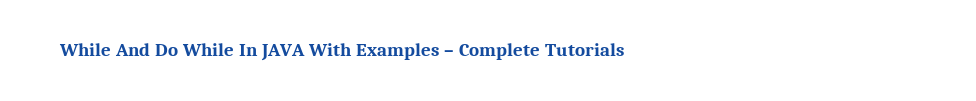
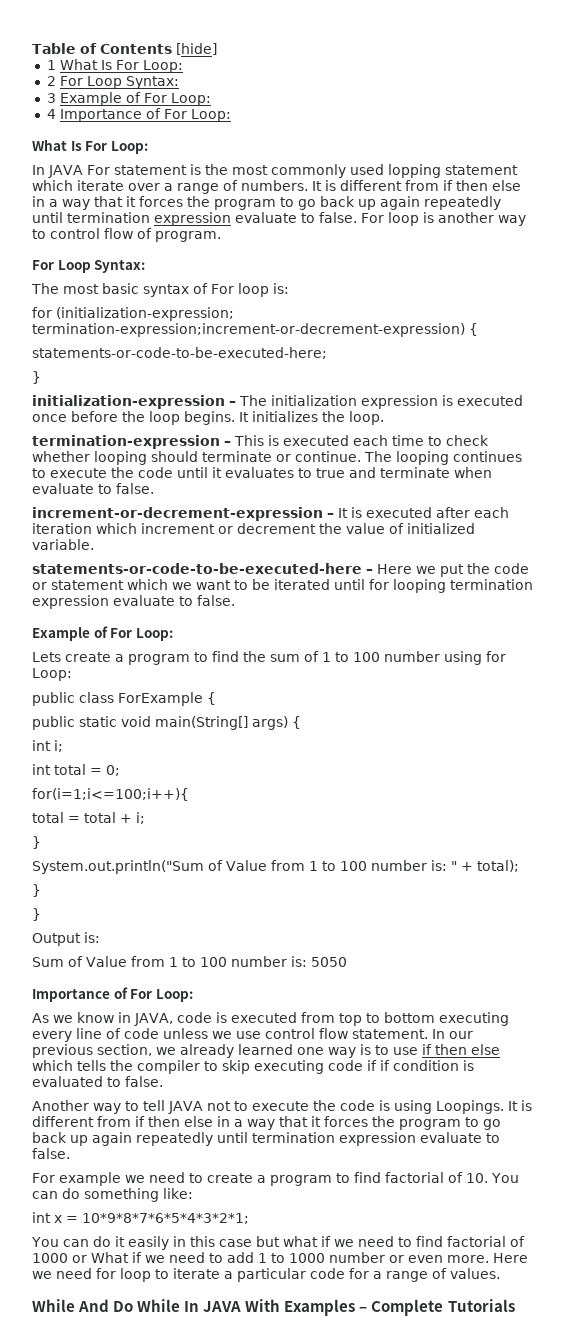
+ Table of Contents [hide]
+ 1 What Is For Loop:
+ 2 For Loop Syntax:
+ 3 Example of For Loop:
+ 4 Importance of For Loop:
+ What Is For Loop:
+ In JAVA For statement is the most commonly used lopping statement which iterate over a range of numbers. It is different from if then else in a way that it forces the program to go back up again repeatedly until termination expression evaluate to false. For loop is another way to control flow of program.
+ For Loop Syntax:
+ The most basic syntax of For loop is:
+ for (initialization-expression; termination-expression;increment-or-decrement-expression) {
+ statements-or-code-to-be-executed-here;
+ }
+ initialization-expression – The initialization expression is executed once before the loop begins. It initializes the loop.
+ termination-expression – This is executed each time to check whether looping should terminate or continue. The looping continues to execute the code until it evaluates to true and terminate when evaluate to false.
+ increment-or-decrement-expression – It is executed after each iteration which increment or decrement the value of initialized variable.
+ statements-or-code-to-be-executed-here – Here we put the code or statement which we want to be iterated until for looping termination expression evaluate to false.
+ Example of For Loop:
+ Lets create a program to find the sum of 1 to 100 number using for Loop:
+ public class ForExample {
+ public static void main(String[] args) {
+ int i;
+ int total = 0;
+ for(i=1;i<=100;i++){
+ total = total + i;
+ }
+ System.out.println("Sum of Value from 1 to 100 number is: " + total);
+ }
+ }
+ Output is:
+ Sum of Value from 1 to 100 number is: 5050
+ Importance of For Loop:
+ As we know in JAVA, code is executed from top to bottom executing every line of code unless we use control flow statement. In our previous section, we already learned one way is to use if then else which tells the compiler to skip executing code if if condition is evaluated to false.
+ Another way to tell JAVA not to execute the code is using Loopings. It is different from if then else in a way that it forces the program to go back up again repeatedly until termination expression evaluate to false.
+ For example we need to create a program to find factorial of 10. You can do something like:
+ int x = 10*9*8*7*6*5*4*3*2*1;
+ You can do it easily in this case but what if we need to find factorial of 1000 or What if we need to add 1 to 1000 number or even more. Here we need for loop to iterate a particular code for a range of values.

